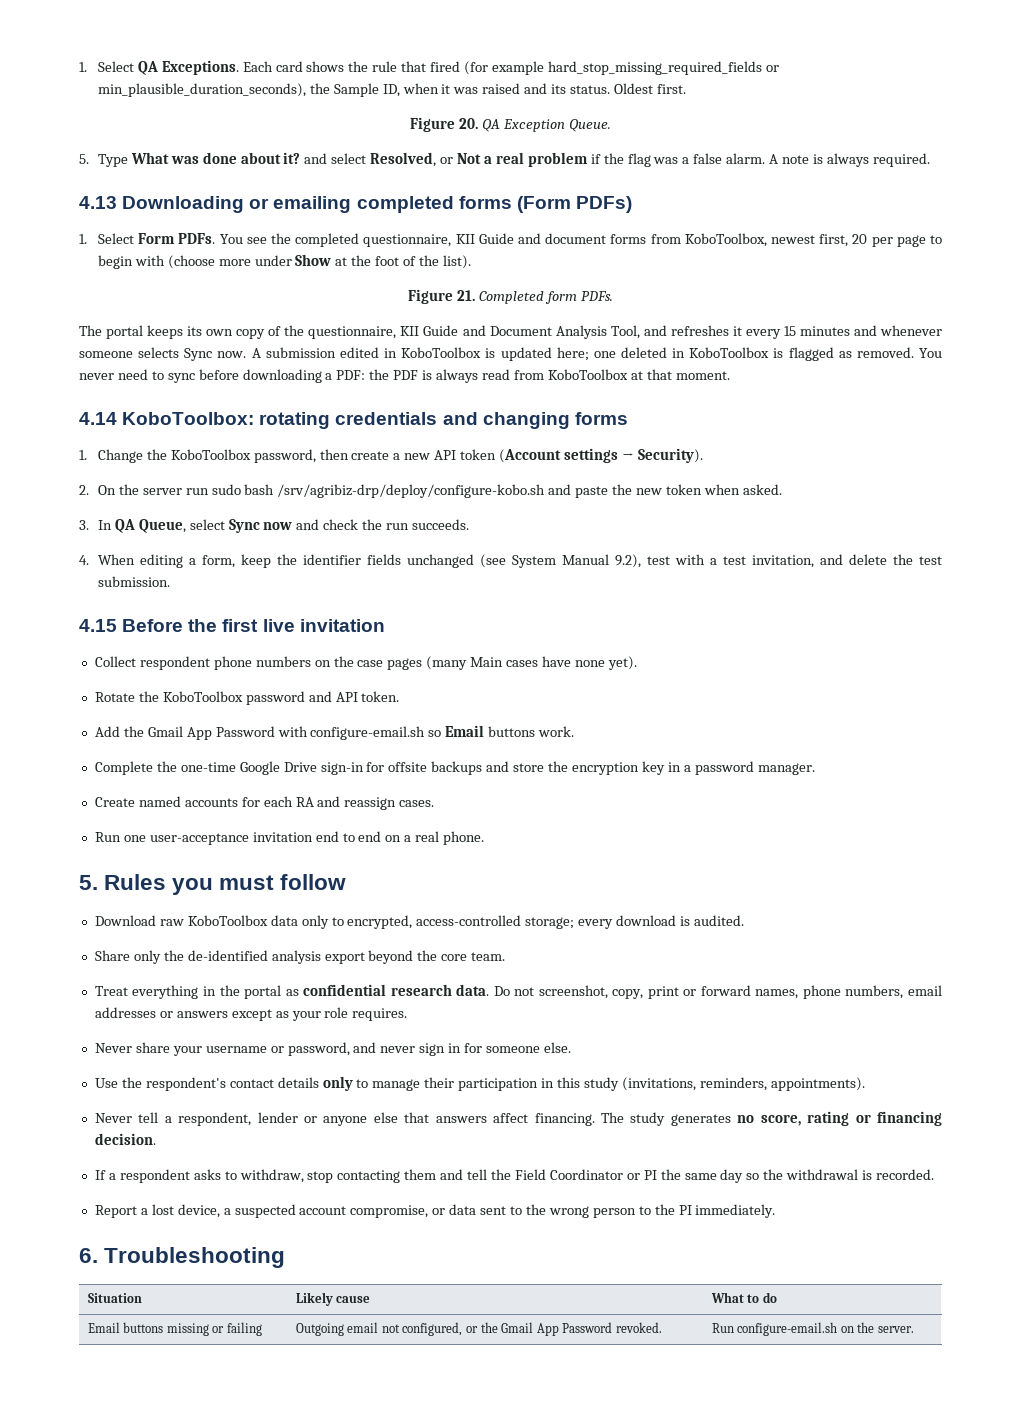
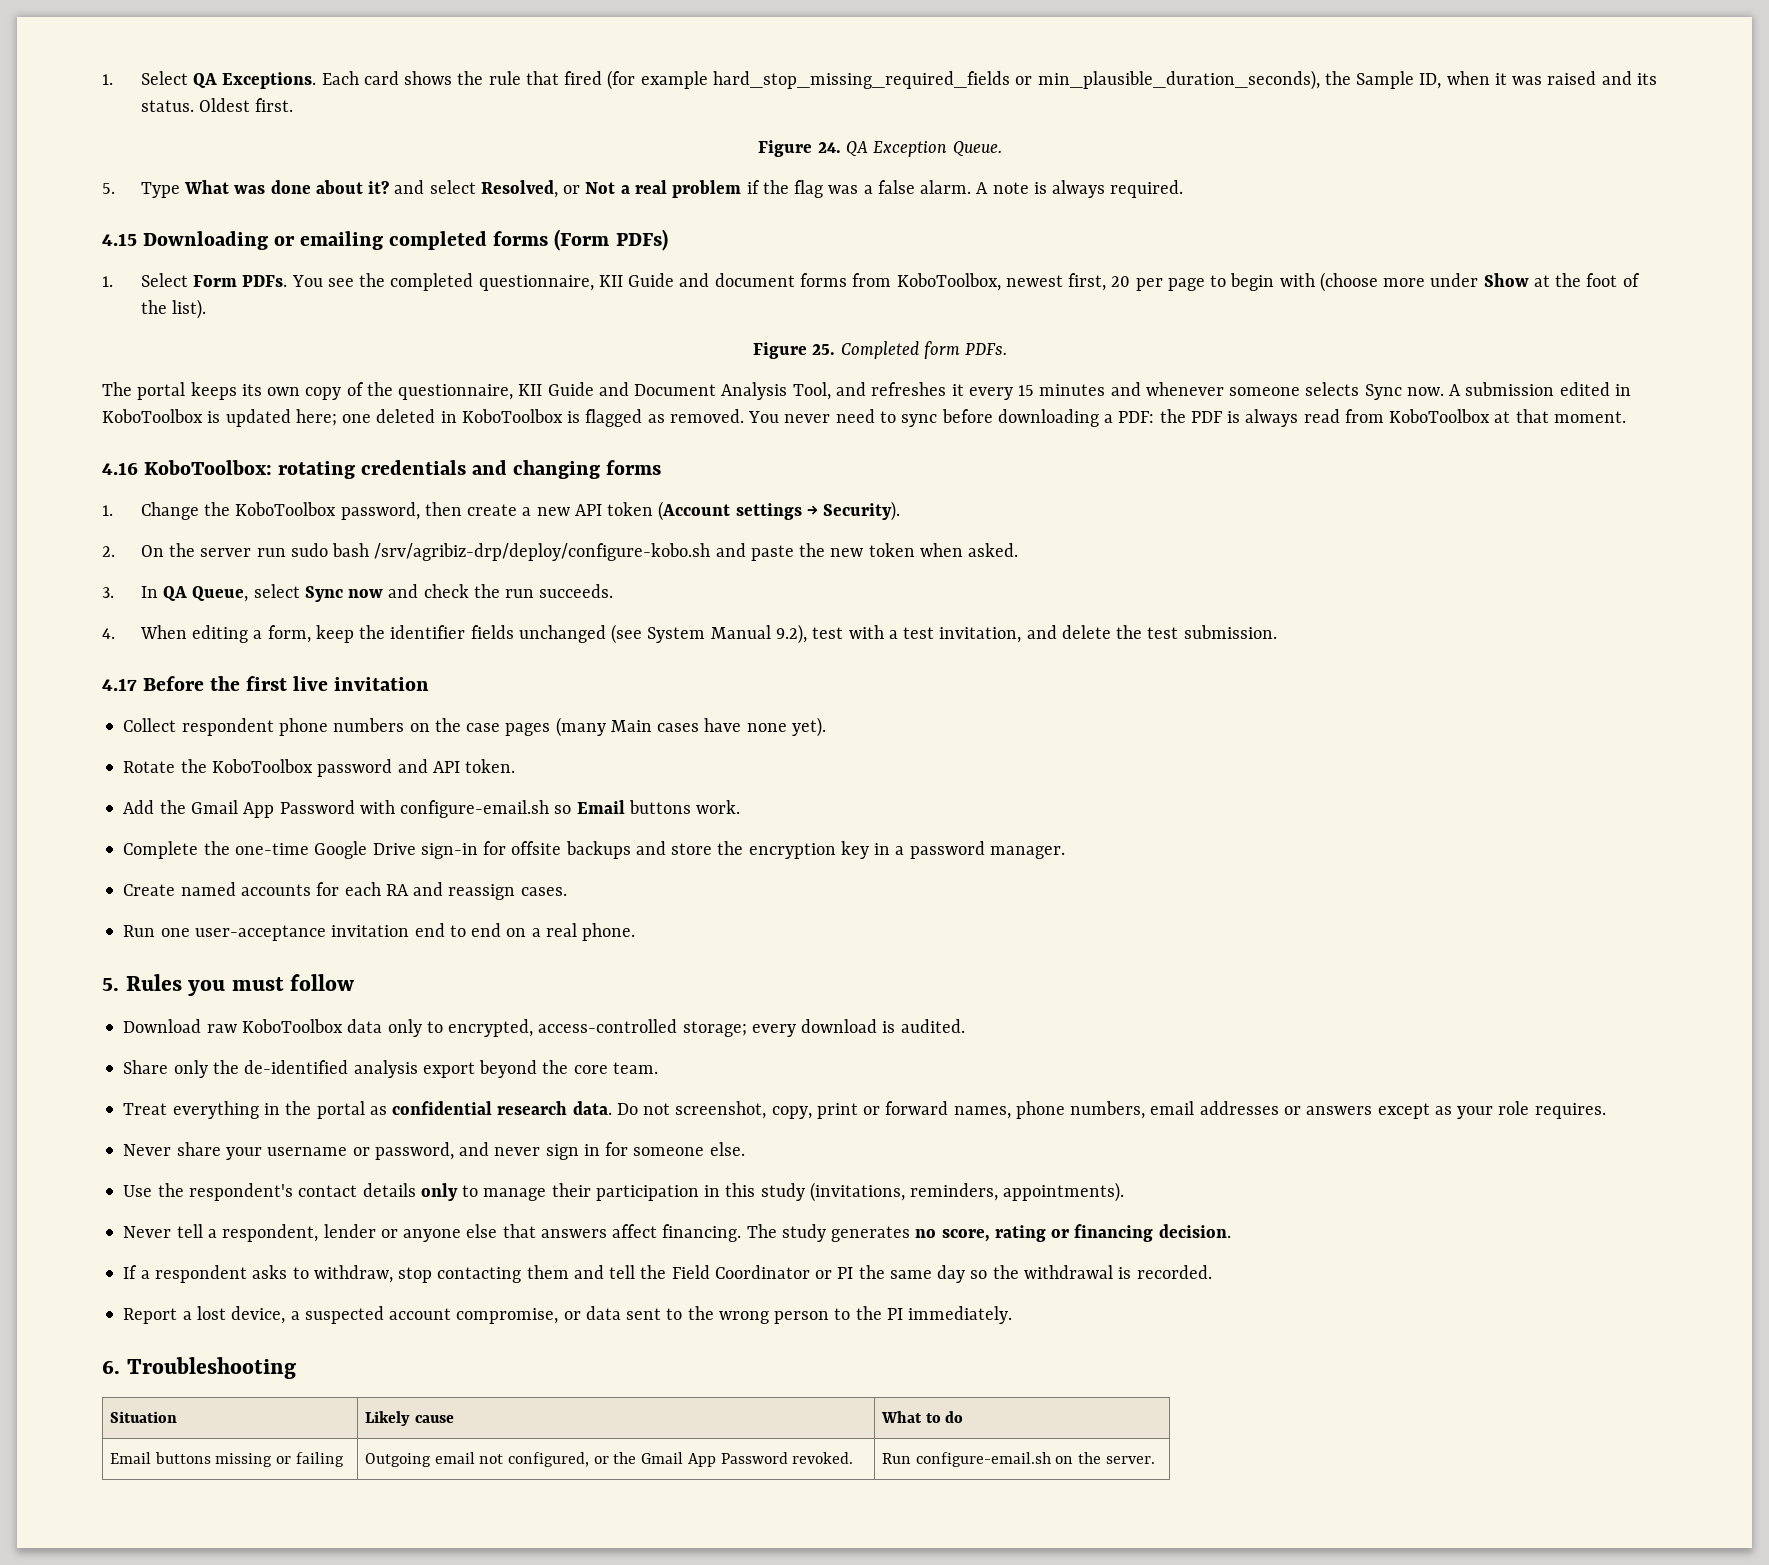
- Figure 20. QA Exception Queue.
+ Figure 24. QA Exception Queue.
- 4.13 Downloading or emailing completed forms (Form PDFs)
+ 4.15 Downloading or emailing completed forms (Form PDFs)
- Figure 21. Completed form PDFs.
+ Figure 25. Completed form PDFs.
- 4.14 KoboToolbox: rotating credentials and changing forms
+ 4.16 KoboToolbox: rotating credentials and changing forms
- 4.15 Before the first live invitation
+ 4.17 Before the first live invitation

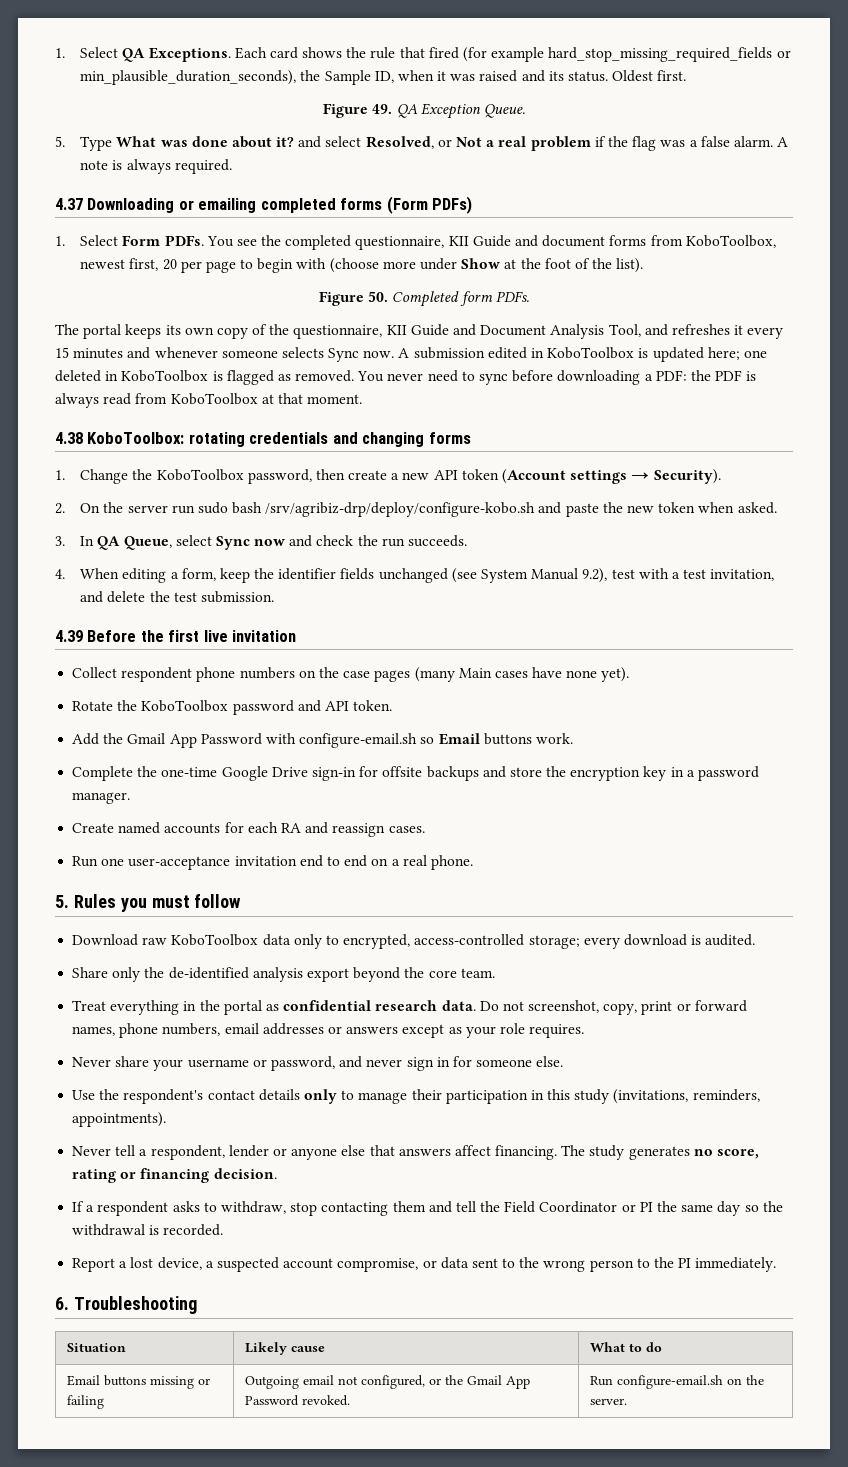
- Figure 24. QA Exception Queue.
+ Figure 49. QA Exception Queue.
- 4.15 Downloading or emailing completed forms (Form PDFs)
+ 4.37 Downloading or emailing completed forms (Form PDFs)
- Figure 25. Completed form PDFs.
+ Figure 50. Completed form PDFs.
- 4.16 KoboToolbox: rotating credentials and changing forms
+ 4.38 KoboToolbox: rotating credentials and changing forms
- 4.17 Before the first live invitation
+ 4.39 Before the first live invitation

